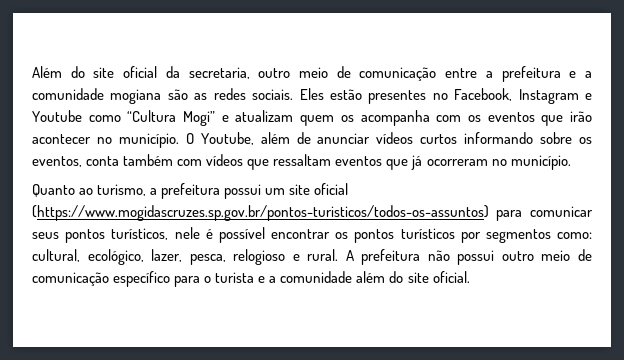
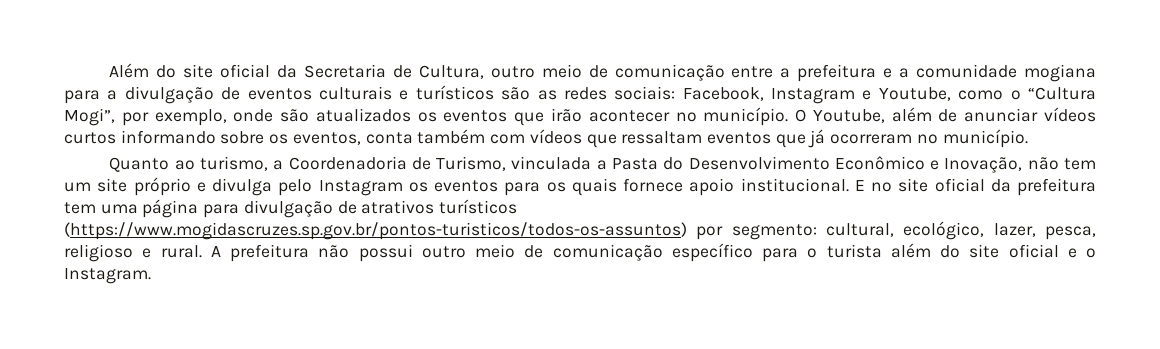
- Além do site oficial da secretaria, outro meio de comunicação entre a prefeitura e a comunidade mogiana são as redes sociais. Eles estão presentes no Facebook, Instagram e Youtube como “Cultura Mogi” e atualizam quem os acompanha com os eventos que irão acontecer no município.
+ Além do site oficial da Secretaria de Cultura, outro meio de comunicação entre a prefeitura e a comunidade mogiana para a divulgação de eventos culturais e turísticos são as redes sociais: Facebook, Instagram e Youtube, como o “Cultura Mogi”, por exemplo, onde são atualizados os eventos que irão acontecer no município.
- Quanto ao turismo, a prefeitura possui um site oficial (https://www.mogidascruzes.sp.gov.br/pontos-turisticos/todos-os-assuntos) para comunicar seus pontos turísticos, nele é possível encontrar os pontos turísticos por segmentos como: cultural, ecológico, lazer, pesca, relogioso e rural.
+ Quanto ao turismo, a Coordenadoria de Turismo, vinculada a Pasta do Desenvolvimento Econômico e Inovação, não tem um site próprio e divulga pelo Instagram os eventos para os quais fornece apoio institucional. E no site oficial da prefeitura tem uma página para divulgação de atrativos turísticos (https://www.mogidascruzes.sp.gov.br/pontos-turisticos/todos-os-assuntos) por segmento: cultural, ecológico, lazer, pesca, religioso e rural.
- A prefeitura não possui outro meio de comunicação específico para o turista e a comunidade além do site oficial.
+ A prefeitura não possui outro meio de comunicação específico para o turista além do site oficial e o Instagram.

